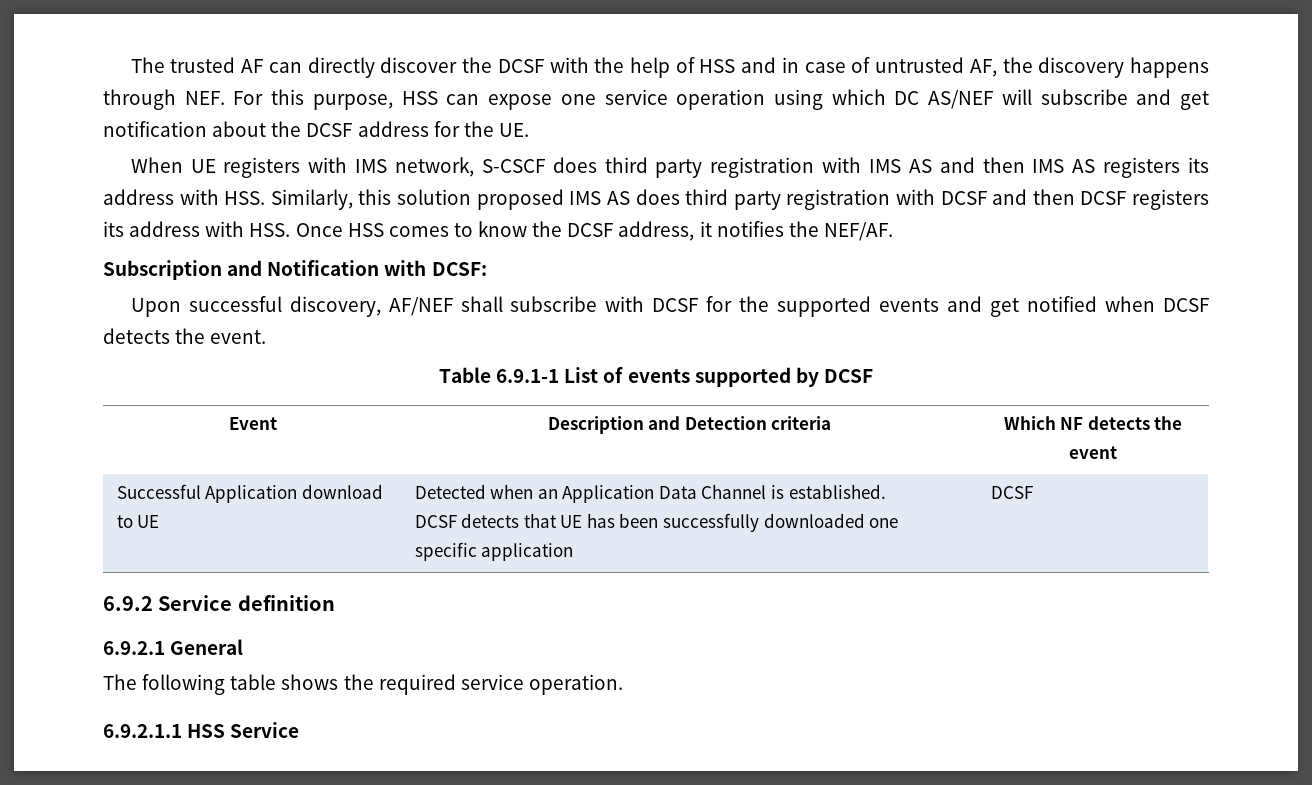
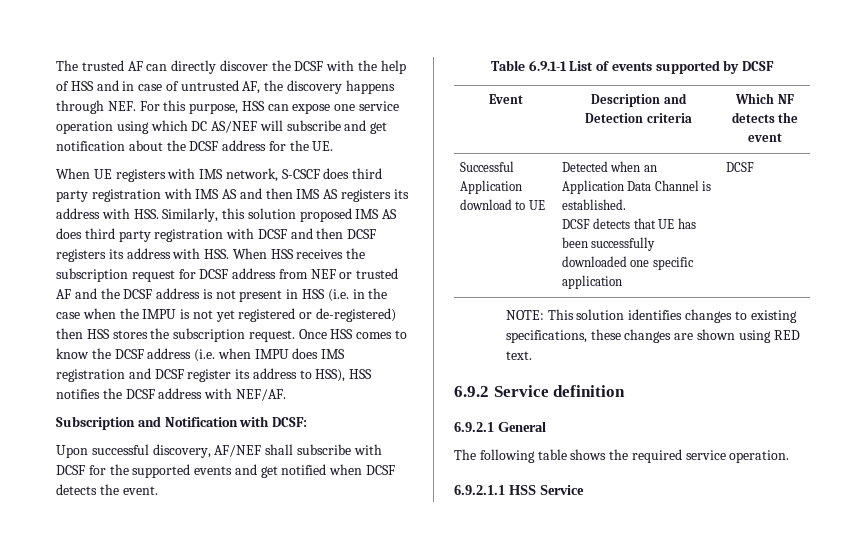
- When UE registers with IMS network, S-CSCF does third party registration with IMS AS and then IMS AS registers its address with HSS. Similarly, this solution proposed IMS AS does third party registration with DCSF and then DCSF registers its address with HSS. Once HSS comes to know the DCSF address, it notifies the NEF/AF.
+ When UE registers with IMS network, S-CSCF does third party registration with IMS AS and then IMS AS registers its address with HSS. Similarly, this solution proposed IMS AS does third party registration with DCSF and then DCSF registers its address with HSS. When HSS receives the subscription request for DCSF address from NEF or trusted AF and the DCSF address is not present in HSS (i.e. in the case when the IMPU is not yet registered or de-registered) then HSS stores the subscription request. Once HSS comes to know the DCSF address (i.e. when IMPU does IMS registration and DCSF register its address to HSS), HSS notifies the DCSF address with NEF/AF.
+ NOTE: This solution identifies changes to existing specifications, these changes are shown using RED text.

